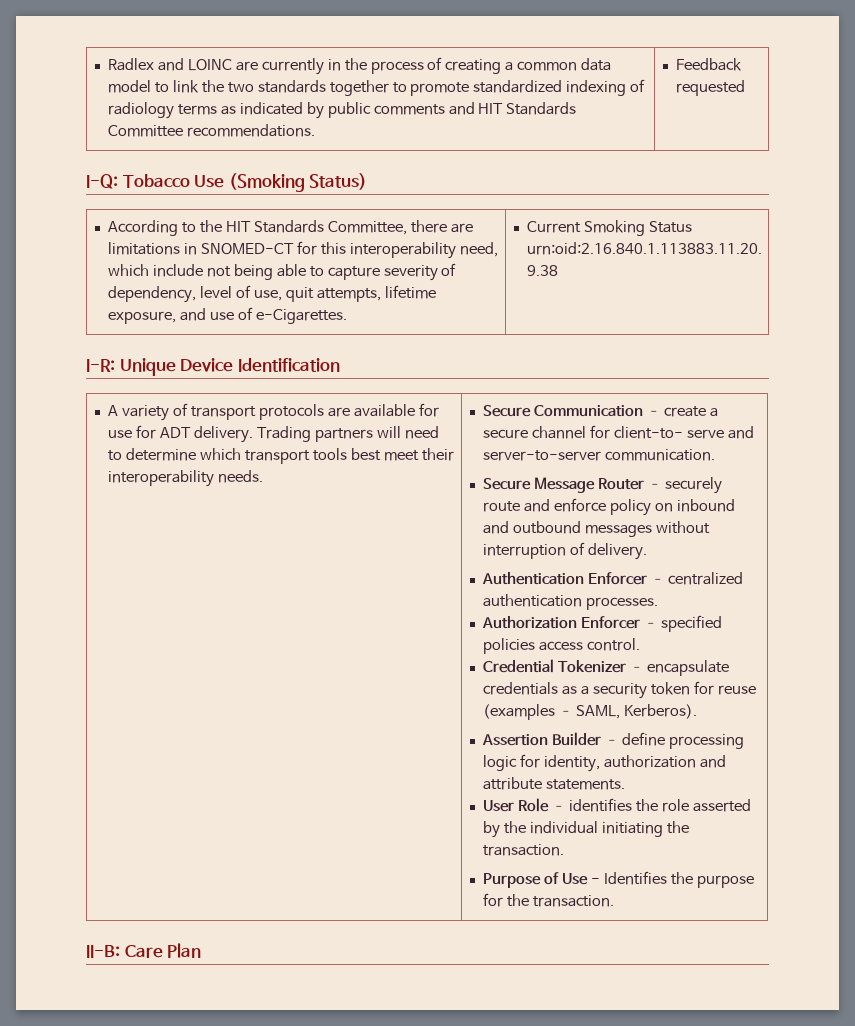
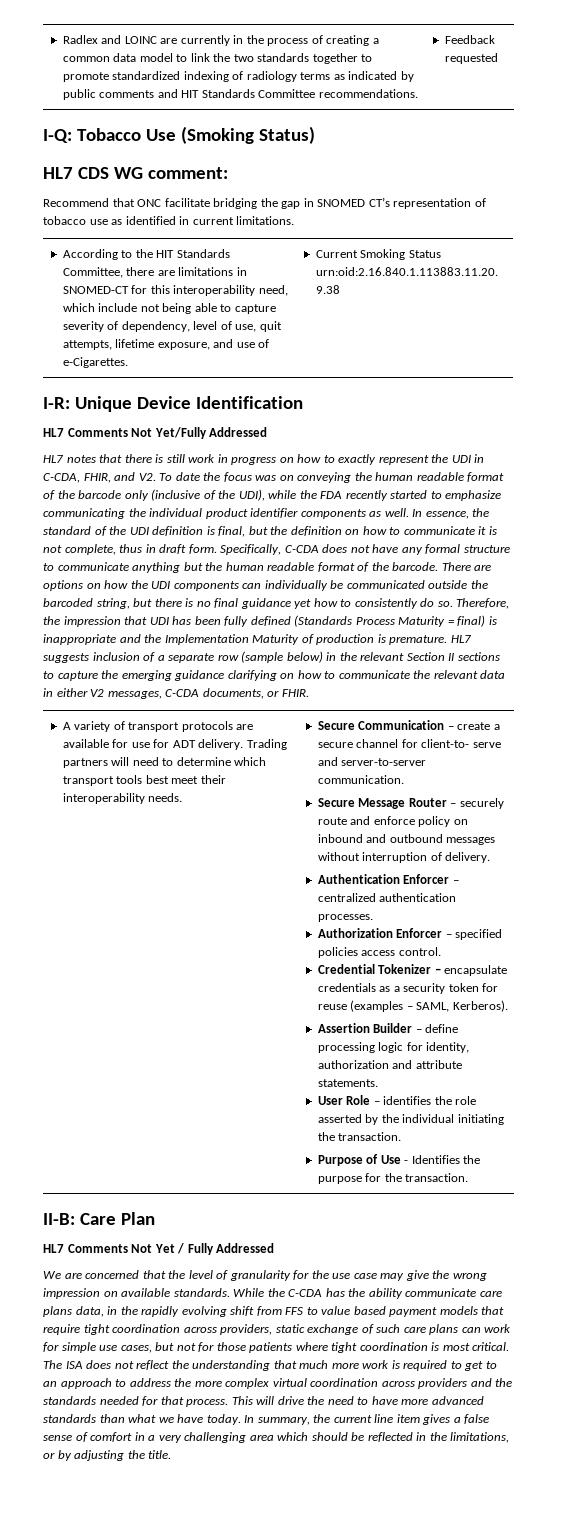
+ HL7 CDS WG comment:
+ Recommend that ONC facilitate bridging the gap in SNOMED CT’s representation of tobacco use as identified in current limitations.
+ HL7 Comments Not Yet/Fully Addressed
+ HL7 notes that there is still work in progress on how to exactly represent the UDI in C-CDA, FHIR, and V2. To date the focus was on conveying the human readable format of the barcode only (inclusive of the UDI), while the FDA recently started to emphasize communicating the individual product identifier components as well. In essence, the standard of the UDI definition is final, but the definition on how to communicate it is not complete, thus in draft form. Specifically, C-CDA does not have any formal structure to communicate anything but the human readable format of the barcode. There are options on how the UDI components can individually be communicated outside the barcoded string, but there is no final guidance yet how to consistently do so. Therefore, the impression that UDI has been fully defined (Standards Process Maturity = final) is inappropriate and the Implementation Maturity of production is premature. HL7 suggests inclusion of a separate row (sample below) in the relevant Section II sections to capture the emerging guidance clarifying on how to communicate the relevant data in either V2 messages, C-CDA documents, or FHIR.
+ HL7 Comments Not Yet / Fully Addressed
+ We are concerned that the level of granularity for the use case may give the wrong impression on available standards. While the C-CDA has the ability communicate care plans data, in the rapidly evolving shift from FFS to value based payment models that require tight coordination across providers, static exchange of such care plans can work for simple use cases, but not for those patients where tight coordination is most critical. The ISA does not reflect the understanding that much more work is required to get to an approach to address the more complex virtual coordination across providers and the standards needed for that process. This will drive the need to have more advanced standards than what we have today. In summary, the current line item gives a false sense of comfort in a very challenging area which should be reflected in the limitations, or by adjusting the title.

